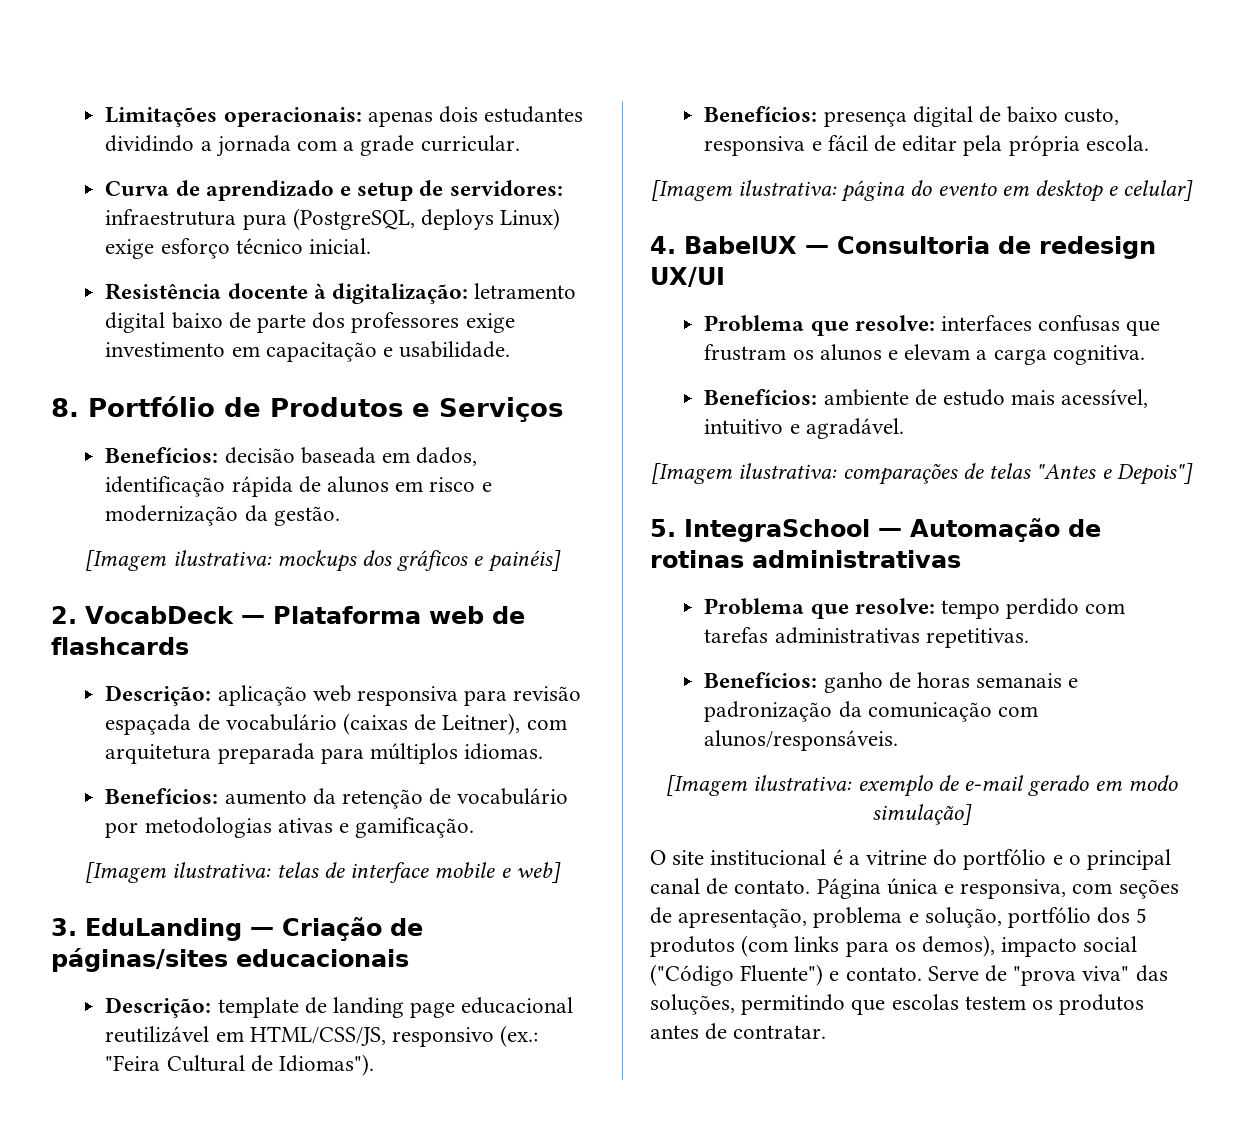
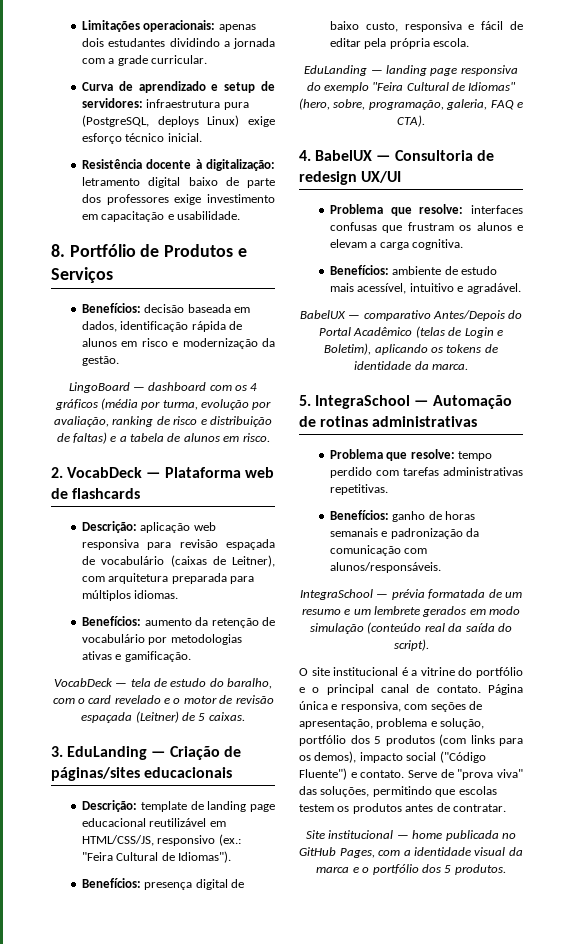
- [Imagem ilustrativa: mockups dos gráficos e painéis]
+ LingoBoard — dashboard com os 4 gráficos (média por turma, evolução por avaliação, ranking de risco e distribuição de faltas) e a tabela de alunos em risco.
- [Imagem ilustrativa: telas de interface mobile e web]
+ VocabDeck — tela de estudo do baralho, com o card revelado e o motor de revisão espaçada (Leitner) de 5 caixas.
- [Imagem ilustrativa: página do evento em desktop e celular]
+ EduLanding — landing page responsiva do exemplo "Feira Cultural de Idiomas" (hero, sobre, programação, galeria, FAQ e CTA).
- [Imagem ilustrativa: comparações de telas "Antes e Depois"]
+ BabelUX — comparativo Antes/Depois do Portal Acadêmico (telas de Login e Boletim), aplicando os tokens de identidade da marca.
- [Imagem ilustrativa: exemplo de e-mail gerado em modo simulação]
+ IntegraSchool — prévia formatada de um resumo e um lembrete gerados em modo simulação (conteúdo real da saída do script).
+ Site institucional — home publicada no GitHub Pages, com a identidade visual da marca e o portfólio dos 5 produtos.

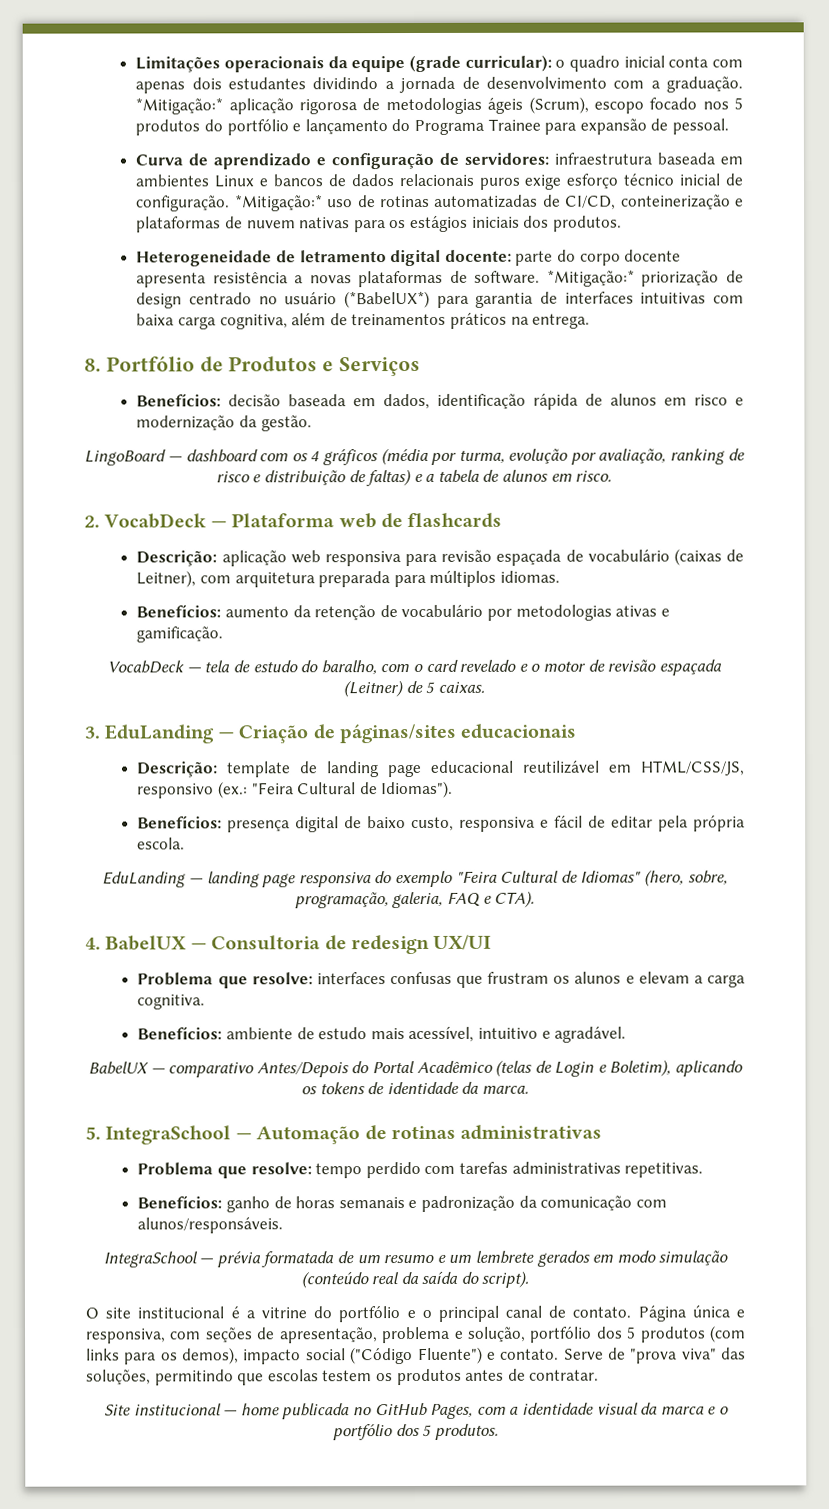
- Limitações operacionais: apenas dois estudantes dividindo a jornada com a grade curricular.
+ Limitações operacionais da equipe (grade curricular): o quadro inicial conta com apenas dois estudantes dividindo a jornada de desenvolvimento com a graduação. *Mitigação:* aplicação rigorosa de metodologias ágeis (Scrum), escopo focado nos 5 produtos do portfólio e lançamento do Programa Trainee para expansão de pessoal.
- Curva de aprendizado e setup de servidores: infraestrutura pura (PostgreSQL, deploys Linux) exige esforço técnico inicial.
- Resistência docente à digitalização: letramento digital baixo de parte dos professores exige investimento em capacitação e usabilidade.
+ Curva de aprendizado e configuração de servidores: infraestrutura baseada em ambientes Linux e bancos de dados relacionais puros exige esforço técnico inicial de configuração. *Mitigação:* uso de rotinas automatizadas de CI/CD, conteinerização e plataformas de nuvem nativas para os estágios iniciais dos produtos.
+ Heterogeneidade de letramento digital docente: parte do corpo docente apresenta resistência a novas plataformas de software. *Mitigação:* priorização de design centrado no usuário (*BabelUX*) para garantia de interfaces intuitivas com baixa carga cognitiva, além de treinamentos práticos na entrega.

